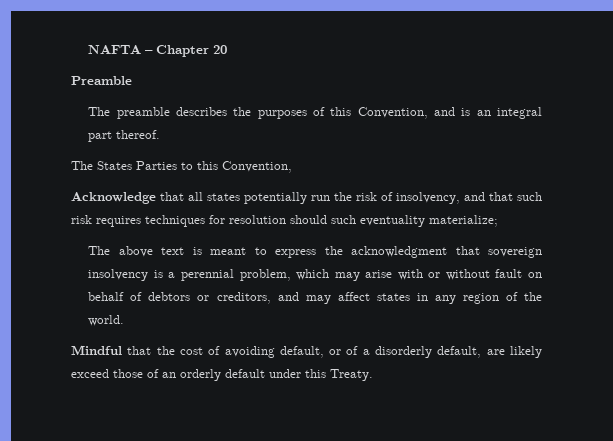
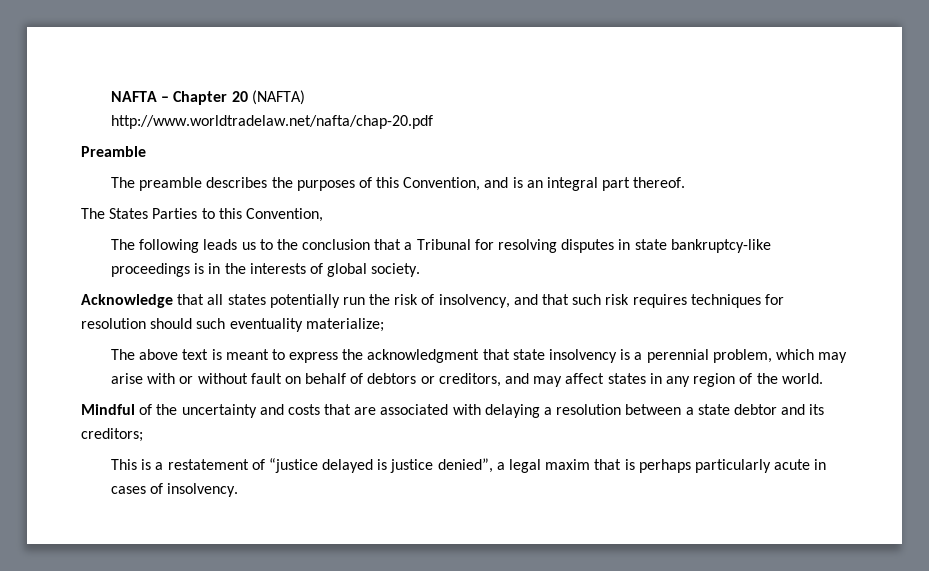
- NAFTA – Chapter 20
+ NAFTA – Chapter 20 (NAFTA)
+ http://www.worldtradelaw.net/nafta/chap-20.pdf
+ The following leads us to the conclusion that a Tribunal for resolving disputes in state bankruptcy-like proceedings is in the interests of global society.
- The above text is meant to express the acknowledgment that sovereign insolvency is a perennial problem, which may arise with or without fault on behalf of debtors or creditors, and may affect states in any region of the world.
+ The above text is meant to express the acknowledgment that state insolvency is a perennial problem, which may arise with or without fault on behalf of debtors or creditors, and may affect states in any region of the world.
- Mindful that the cost of avoiding default, or of a disorderly default, are likely exceed those of an orderly default under this Treaty.
+ Mindful of the uncertainty and costs that are associated with delaying a resolution between a state debtor and its creditors;
+ This is a restatement of “justice delayed is justice denied”, a legal maxim that is perhaps particularly acute in cases of insolvency.

